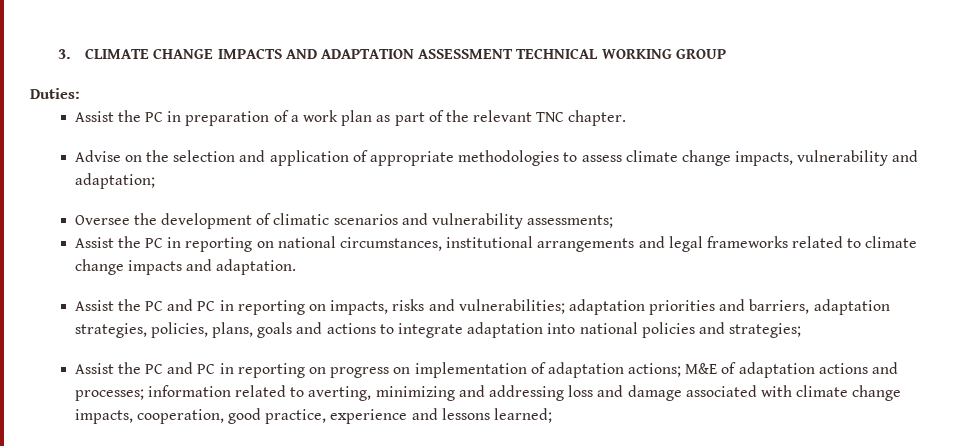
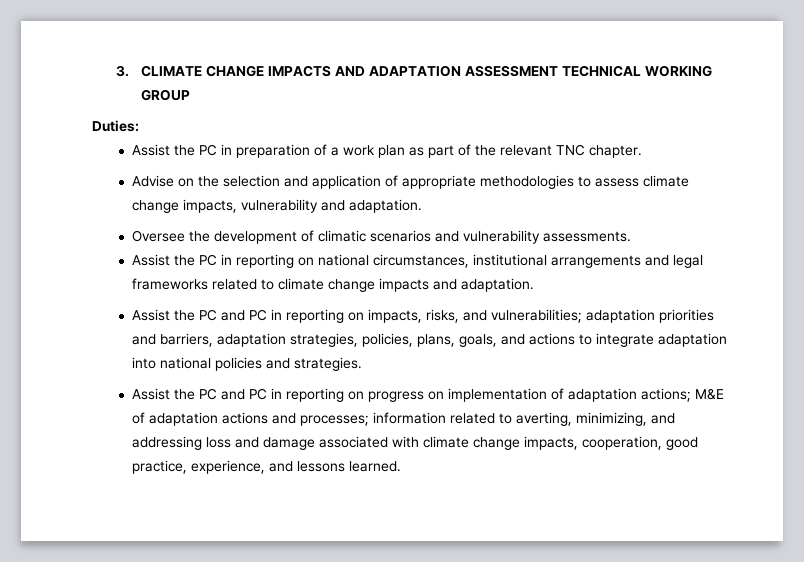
- Advise on the selection and application of appropriate methodologies to assess climate change impacts, vulnerability and adaptation;
+ Advise on the selection and application of appropriate methodologies to assess climate change impacts, vulnerability and adaptation.
- Oversee the development of climatic scenarios and vulnerability assessments;
+ Oversee the development of climatic scenarios and vulnerability assessments.
- Assist the PC and PC in reporting on impacts, risks and vulnerabilities; adaptation priorities and barriers, adaptation strategies, policies, plans, goals and actions to integrate adaptation into national policies and strategies;
+ Assist the PC and PC in reporting on impacts, risks, and vulnerabilities; adaptation priorities and barriers, adaptation strategies, policies, plans, goals, and actions to integrate adaptation into national policies and strategies.
- Assist the PC and PC in reporting on progress on implementation of adaptation actions; M&E of adaptation actions and processes; information related to averting, minimizing and addressing loss and damage associated with climate change impacts, cooperation, good practice, experience and lessons learned;
+ Assist the PC and PC in reporting on progress on implementation of adaptation actions; M&E of adaptation actions and processes; information related to averting, minimizing, and addressing loss and damage associated with climate change impacts, cooperation, good practice, experience, and lessons learned.

